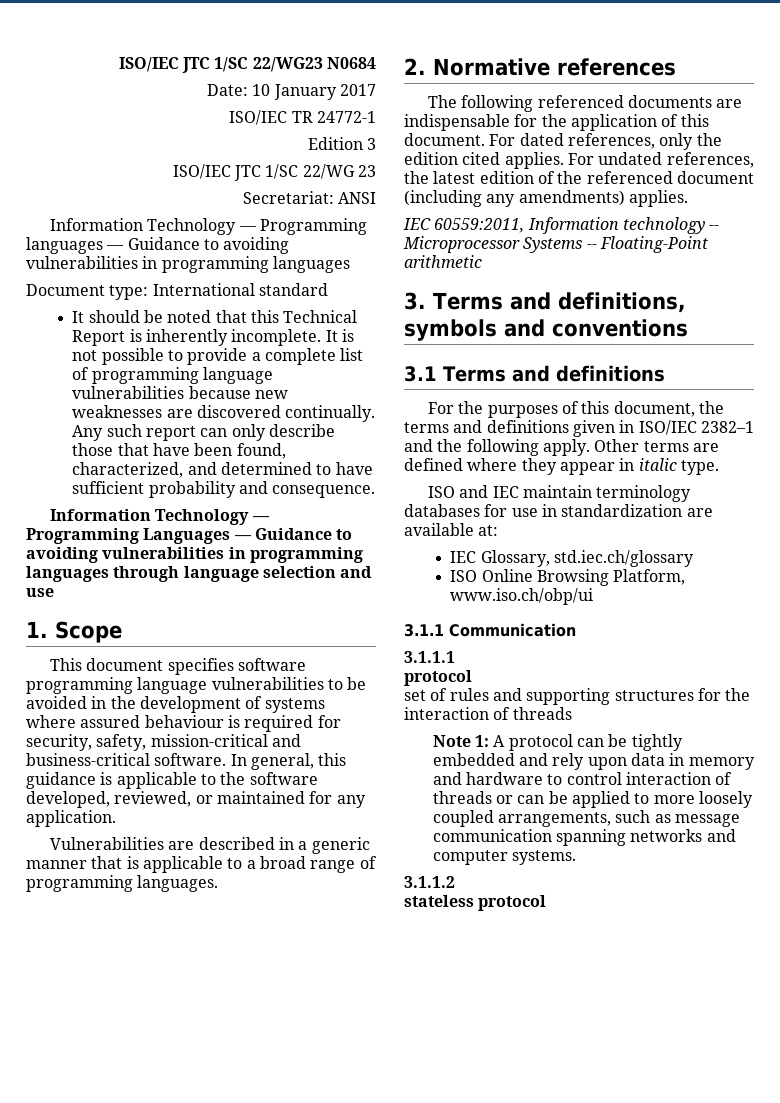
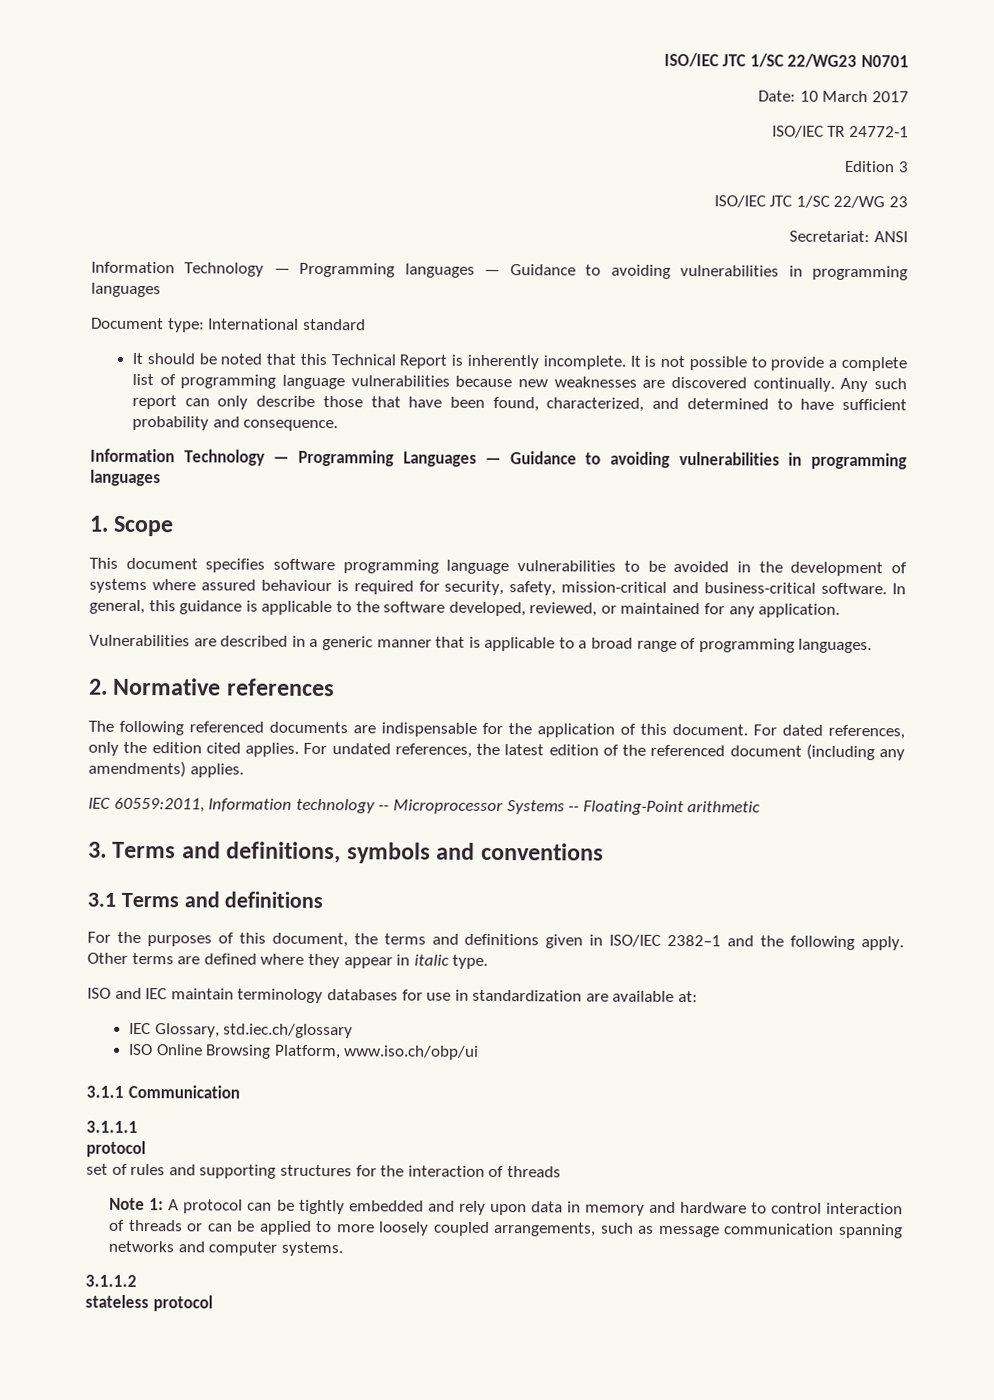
- ISO/IEC JTC 1/SC 22/WG23 N0684
+ ISO/IEC JTC 1/SC 22/WG23 N0701
- Date: 10 January 2017
+ Date: 10 March 2017
- Information Technology — Programming Languages — Guidance to avoiding vulnerabilities in programming languages through language selection and use
+ Information Technology — Programming Languages — Guidance to avoiding vulnerabilities in programming languages

